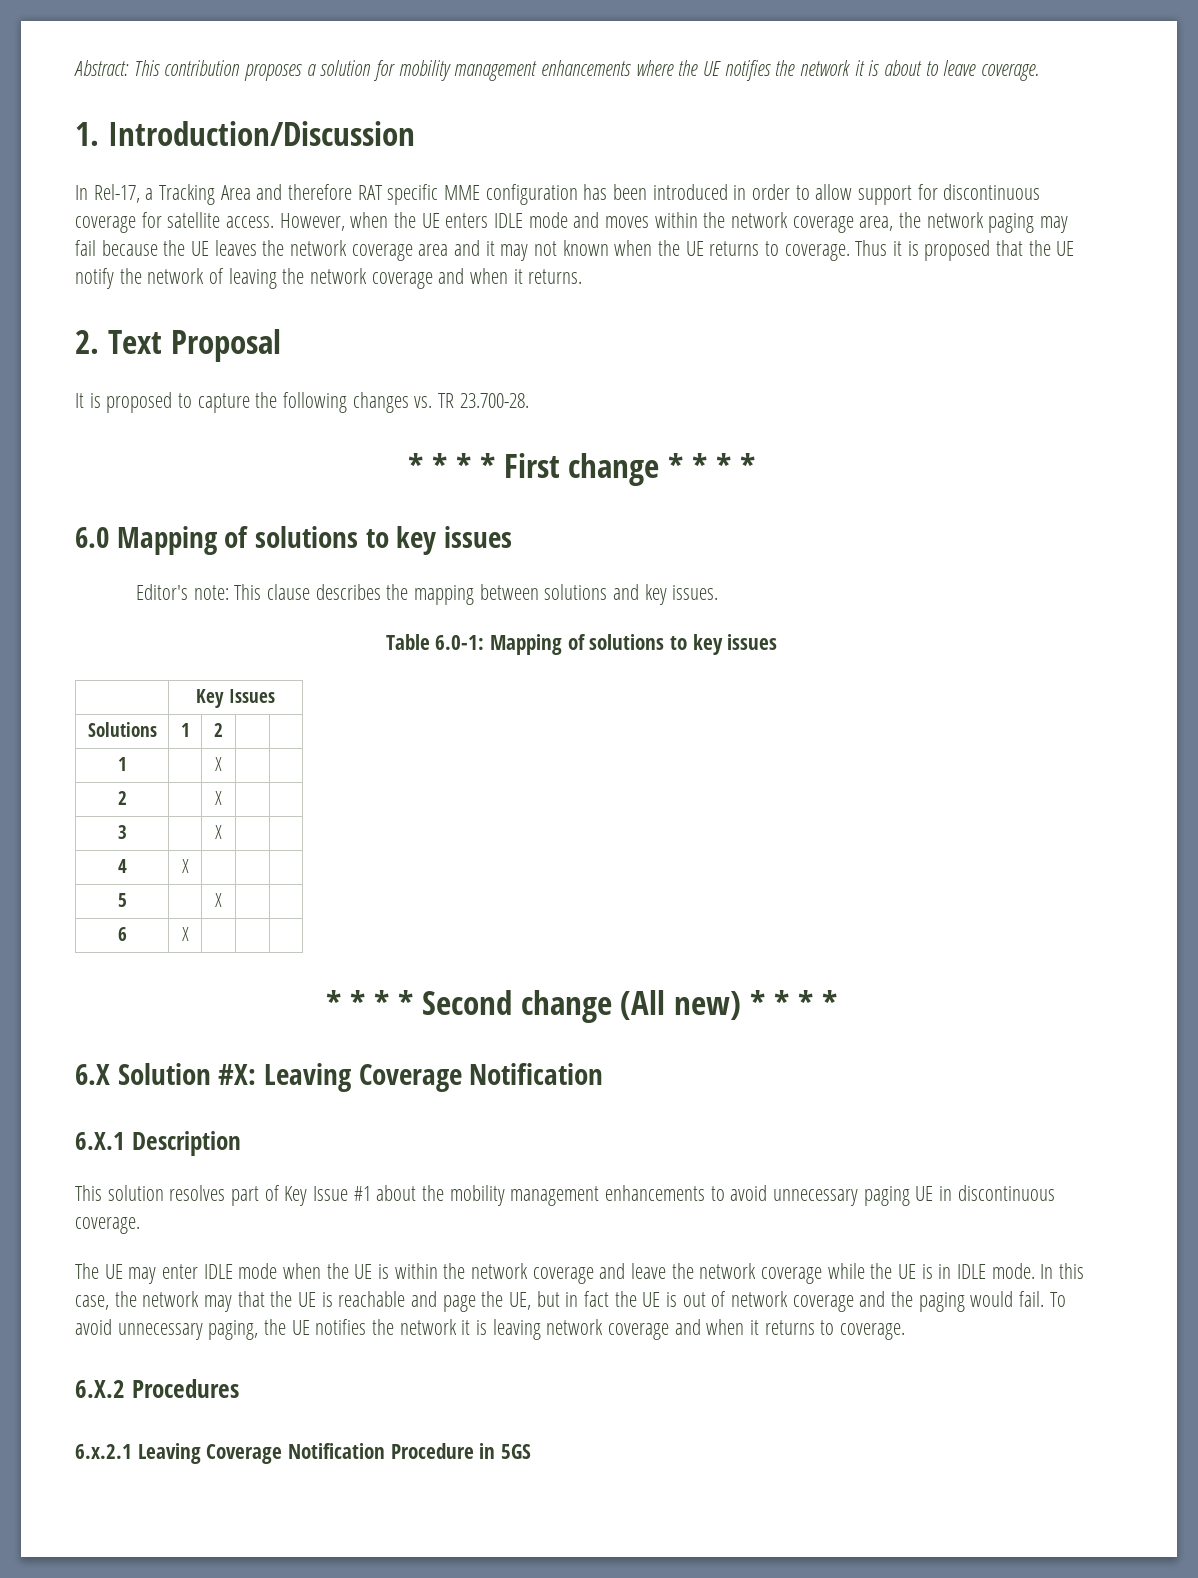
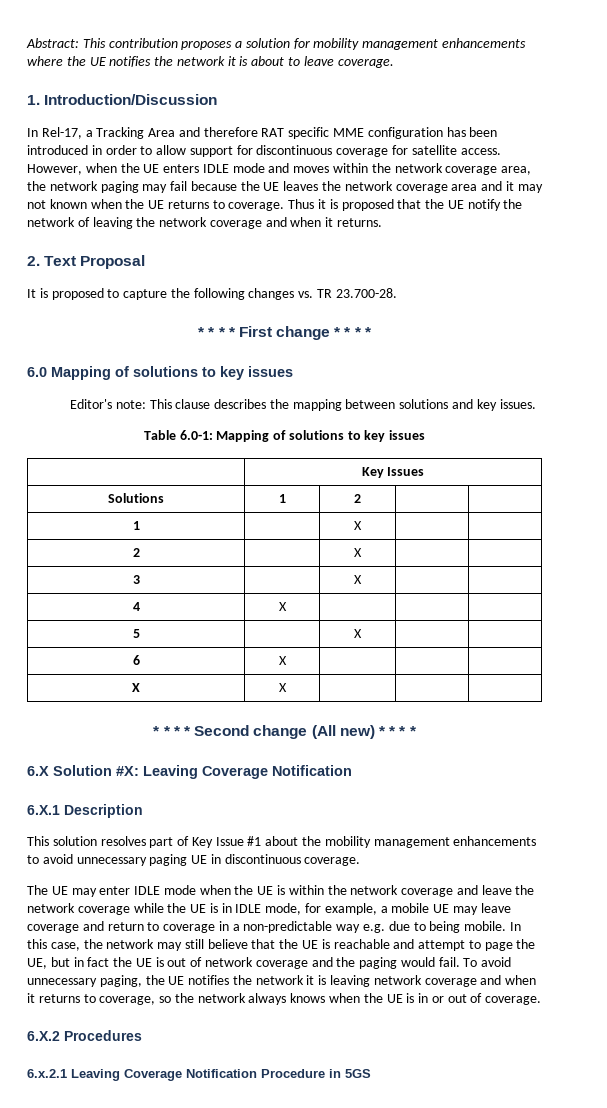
+ X | X | | |
- The UE may enter IDLE mode when the UE is within the network coverage and leave the network coverage while the UE is in IDLE mode.
+ The UE may enter IDLE mode when the UE is within the network coverage and leave the network coverage while the UE is in IDLE mode, for example, a mobile UE may leave coverage and return to coverage in a non-predictable way e.g. due to being mobile.
- In this case, the network may that the UE is reachable and page the UE, but in fact the UE is out of network coverage and the paging would fail.
+ In this case, the network may still believe that the UE is reachable and attempt to page the UE, but in fact the UE is out of network coverage and the paging would fail.
- To avoid unnecessary paging, the UE notifies the network it is leaving network coverage and when it returns to coverage.
+ To avoid unnecessary paging, the UE notifies the network it is leaving network coverage and when it returns to coverage, so the network always knows when the UE is in or out of coverage.

